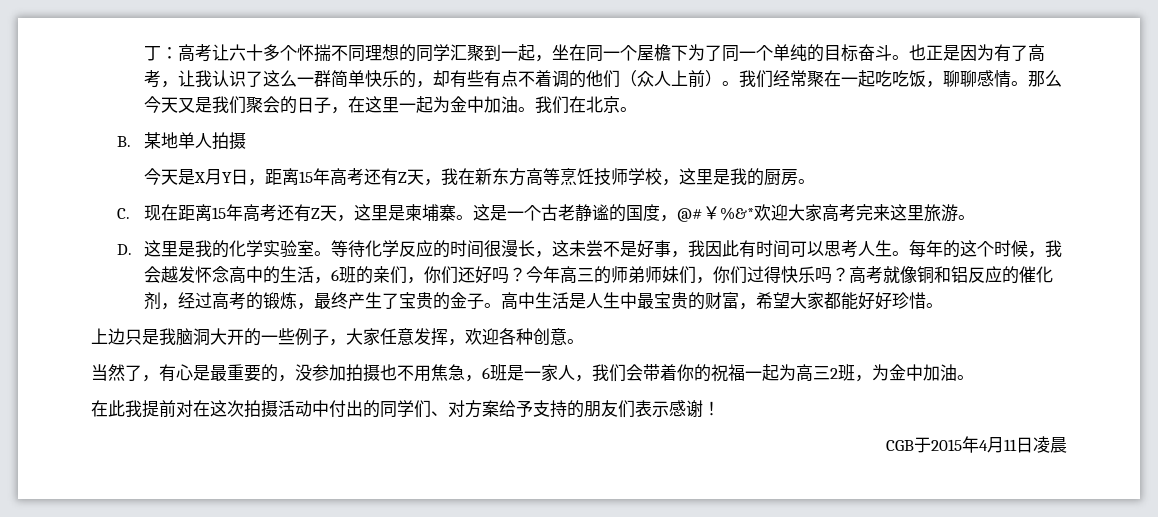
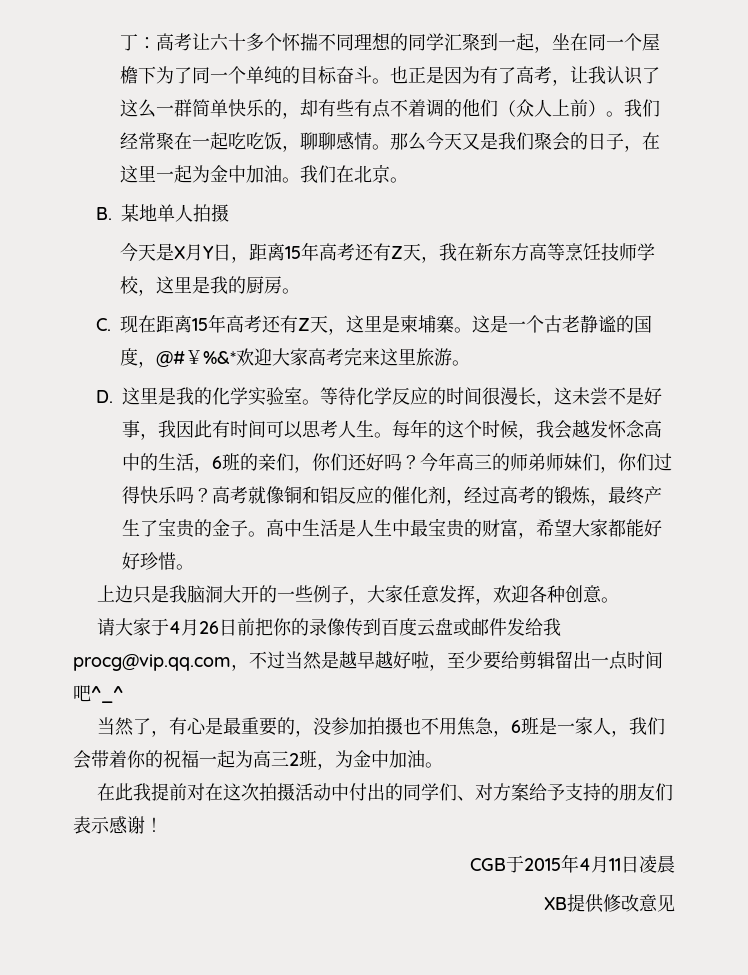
+ 请大家于4月26日前把你的录像传到百度云盘或邮件发给我procg@vip.qq.com，不过当然是越早越好啦，至少要给剪辑留出一点时间吧^_^
+ XB提供修改意见

